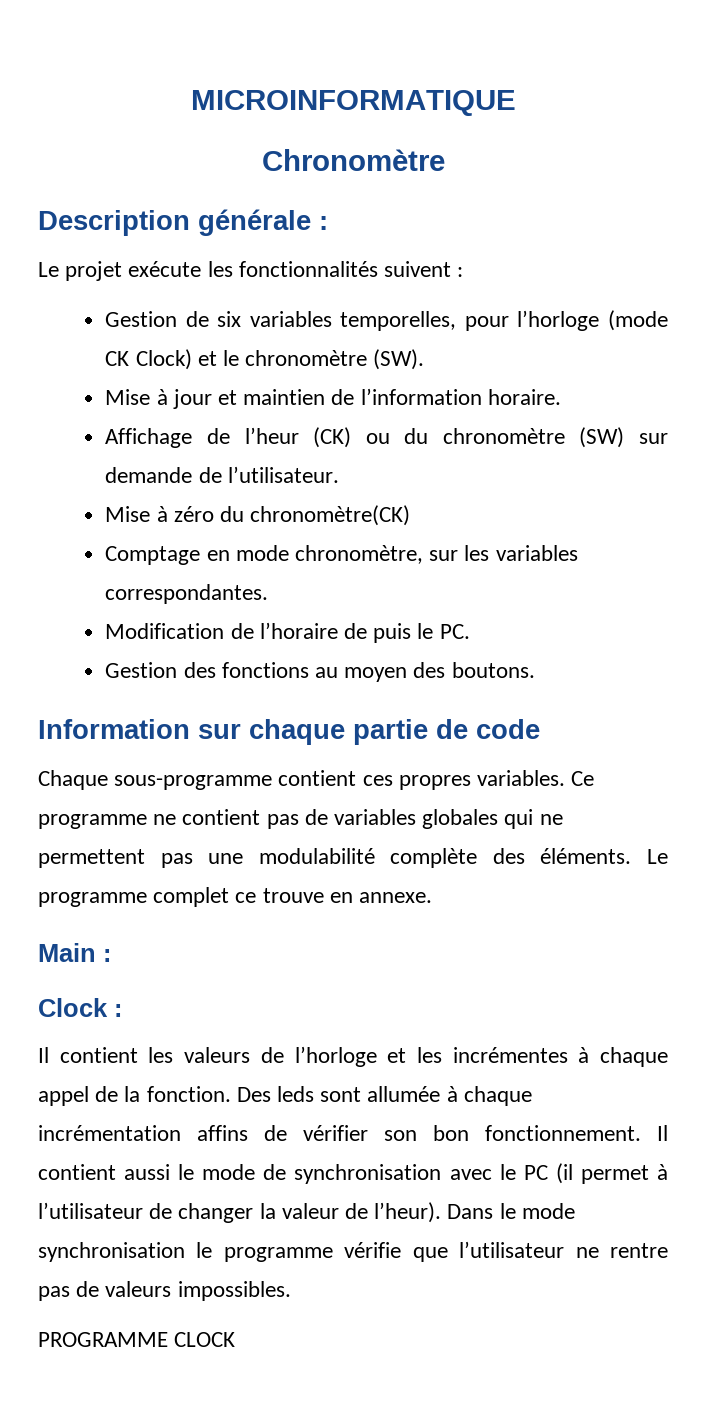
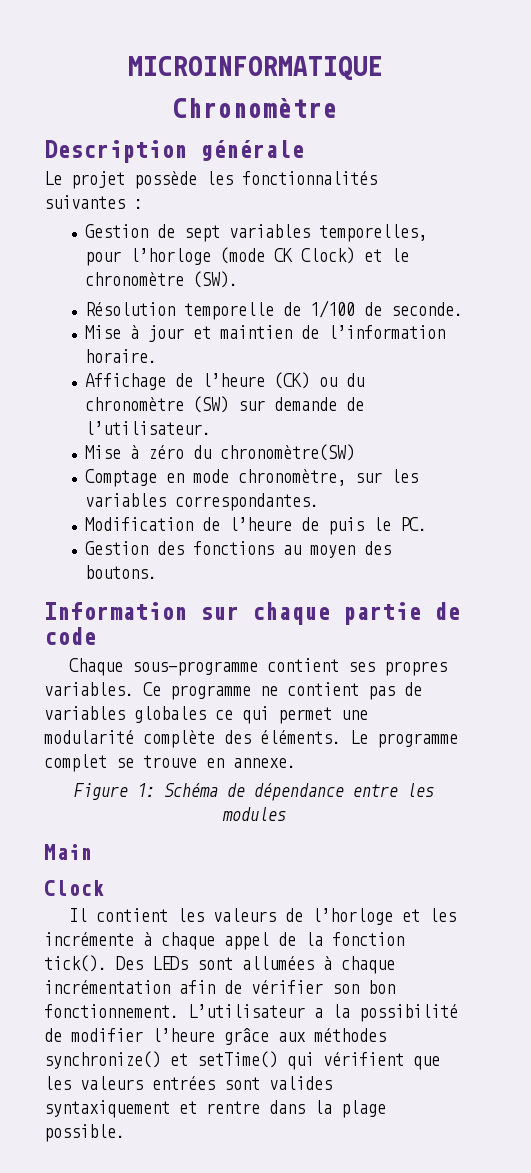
- Description générale :
+ Description générale
- Le projet exécute les fonctionnalités suivent :
+ Le projet possède les fonctionnalités suivantes :
- Gestion de six variables temporelles, pour l’horloge (mode CK Clock) et le chronomètre (SW).
+ Gestion de sept variables temporelles, pour l’horloge (mode CK Clock) et le chronomètre (SW).
+ Résolution temporelle de 1/100 de seconde.
- Affichage de l’heur (CK) ou du chronomètre (SW) sur demande de l’utilisateur.
+ Affichage de l’heure (CK) ou du chronomètre (SW) sur demande de l’utilisateur.
- Mise à zéro du chronomètre(CK)
+ Mise à zéro du chronomètre(SW)
- Modification de l’horaire de puis le PC.
+ Modification de l’heure de puis le PC.
- Chaque sous-programme contient ces propres variables.
+ Chaque sous-programme contient ses propres variables.
- Ce programme ne contient pas de variables globales qui ne permettent pas une modulabilité complète des éléments.
+ Ce programme ne contient pas de variables globales ce qui permet une modularité complète des éléments.
- Le programme complet ce trouve en annexe.
+ Le programme complet se trouve en annexe.
+ Figure 1: Schéma de dépendance entre les modules
- Main :
+ Main
- Clock :
+ Clock
- Il contient les valeurs de l’horloge et les incrémentes à chaque appel de la fonction. Des leds sont allumée à chaque incrémentation affins de vérifier son bon fonctionnement.
+ Il contient les valeurs de l’horloge et les incrémente à chaque appel de la fonction tick(). Des LEDs sont allumées à chaque incrémentation afin de vérifier son bon fonctionnement.
- Il contient aussi le mode de synchronisation avec le PC (il permet à l’utilisateur de changer la valeur de l’heur). Dans le mode synchronisation le programme vérifie que l’utilisateur ne rentre pas de valeurs impossibles.
- PROGRAMME CLOCK
+ L’utilisateur a la possibilité de modifier l’heure grâce aux méthodes synchronize() et setTime() qui vérifient que les valeurs entrées sont valides syntaxiquement et rentre dans la plage possible.

